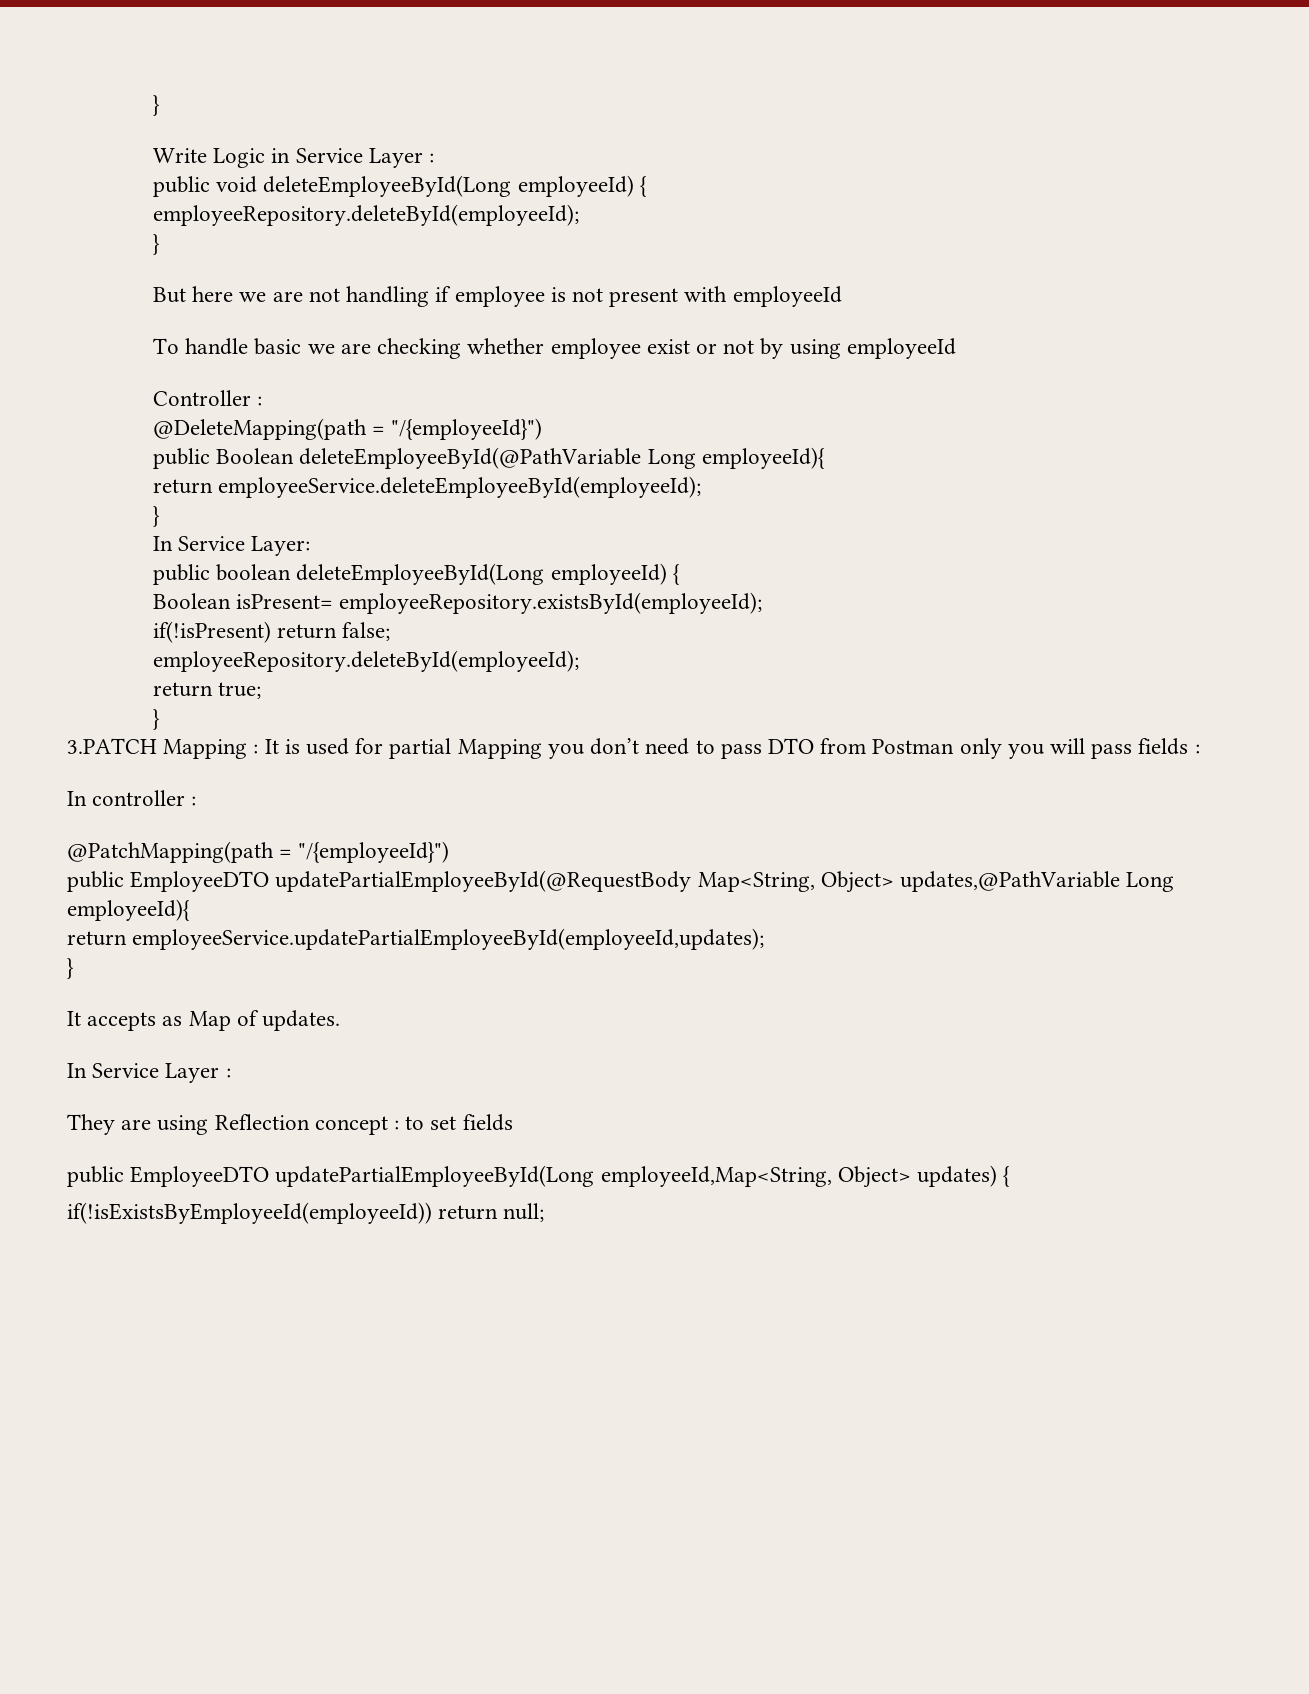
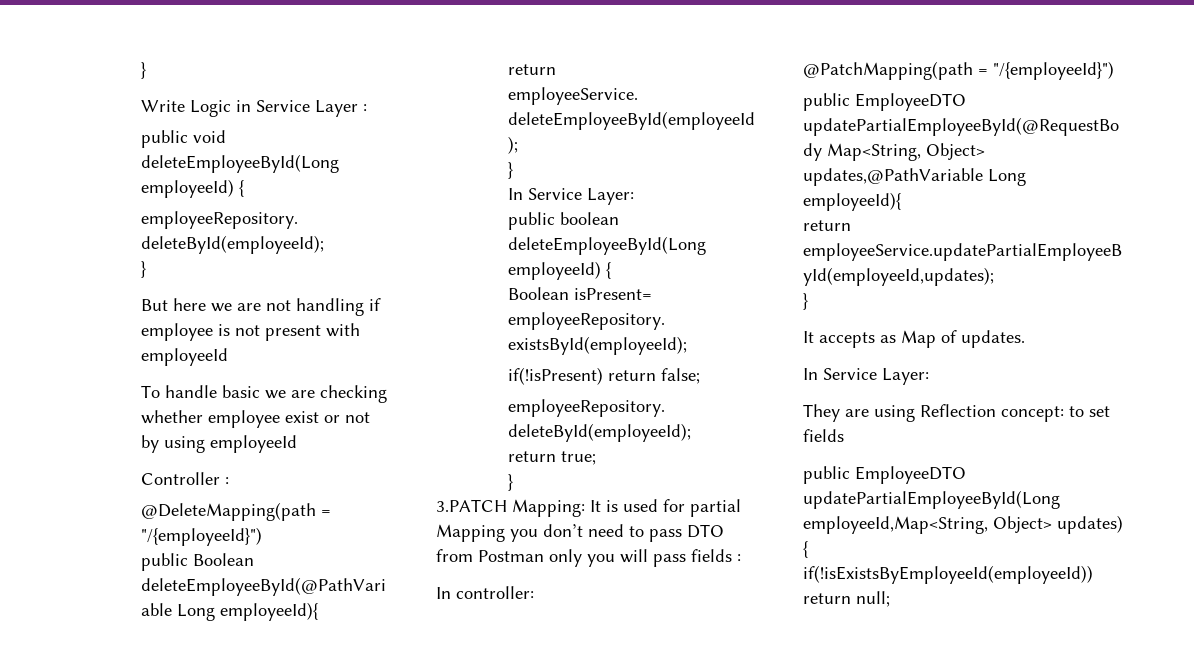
- 3.PATCH Mapping : It is used for partial Mapping you don’t need to pass DTO from Postman only you will pass fields :
+ 3.PATCH Mapping: It is used for partial Mapping you don’t need to pass DTO from Postman only you will pass fields :
- In controller :
+ In controller:
  It accepts as Map of updates.
- In Service Layer :
+ In Service Layer:
- They are using Reflection concept : to set fields
+ They are using Reflection concept: to set fields

